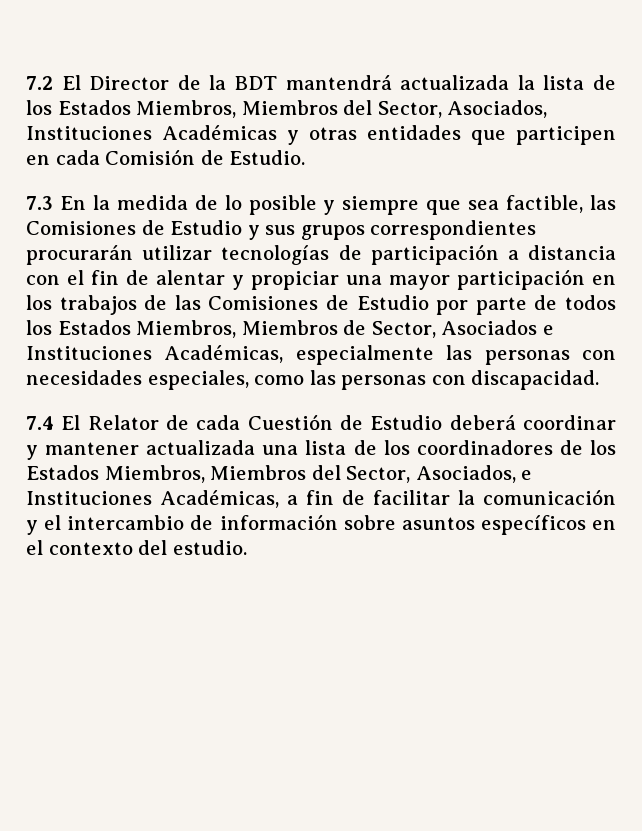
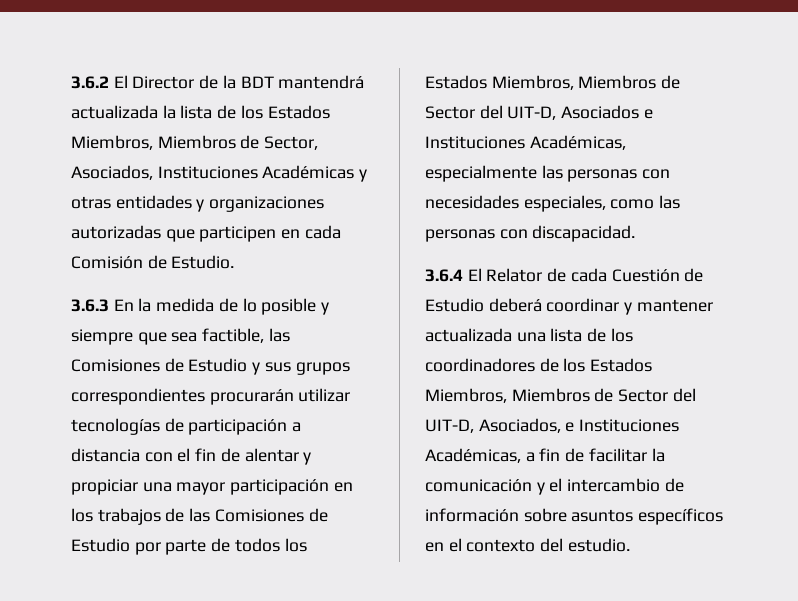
- 7.2 El Director de la BDT mantendrá actualizada la lista de los Estados Miembros, Miembros del Sector, Asociados, Instituciones Académicas y otras entidades que participen en cada Comisión de Estudio.
+ 3.6.2 El Director de la BDT mantendrá actualizada la lista de los Estados Miembros, Miembros de Sector, Asociados, Instituciones Académicas y otras entidades y organizaciones autorizadas que participen en cada Comisión de Estudio.
- 7.3 En la medida de lo posible y siempre que sea factible, las Comisiones de Estudio y sus grupos correspondientes procurarán utilizar tecnologías de participación a distancia con el fin de alentar y propiciar una mayor participación en los trabajos de las Comisiones de Estudio por parte de todos los Estados Miembros, Miembros de Sector, Asociados e Instituciones Académicas, especialmente las personas con necesidades especiales, como las personas con discapacidad.
+ 3.6.3 En la medida de lo posible y siempre que sea factible, las Comisiones de Estudio y sus grupos correspondientes procurarán utilizar tecnologías de participación a distancia con el fin de alentar y propiciar una mayor participación en los trabajos de las Comisiones de Estudio por parte de todos los Estados Miembros, Miembros de Sector del UIT-D, Asociados e Instituciones Académicas, especialmente las personas con necesidades especiales, como las personas con discapacidad.
- 7.4 El Relator de cada Cuestión de Estudio deberá coordinar y mantener actualizada una lista de los coordinadores de los Estados Miembros, Miembros del Sector, Asociados, e Instituciones Académicas, a fin de facilitar la comunicación y el intercambio de información sobre asuntos específicos en el contexto del estudio.
+ 3.6.4 El Relator de cada Cuestión de Estudio deberá coordinar y mantener actualizada una lista de los coordinadores de los Estados Miembros, Miembros de Sector del UIT-D, Asociados, e Instituciones Académicas, a fin de facilitar la comunicación y el intercambio de información sobre asuntos específicos en el contexto del estudio.

